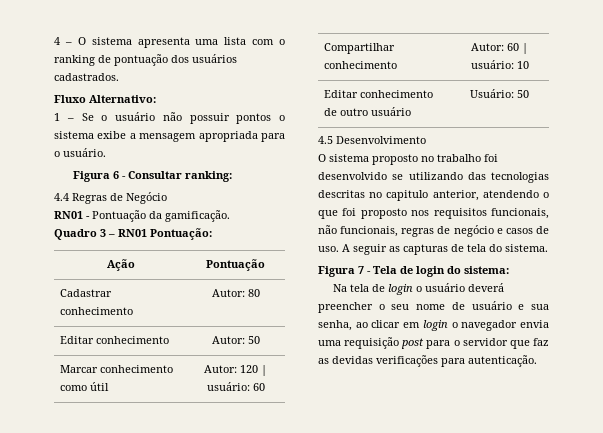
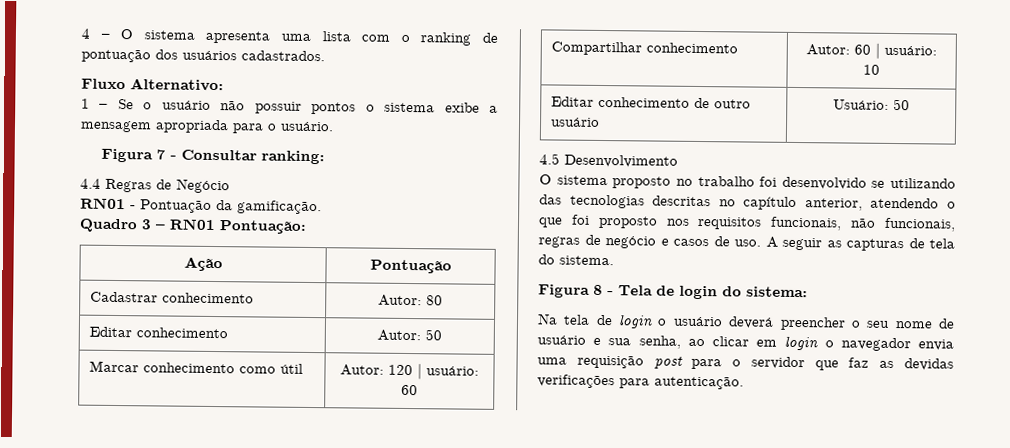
- Figura 6 - Consultar ranking:
+ Figura 7 - Consultar ranking:
- O sistema proposto no trabalho foi desenvolvido se utilizando das tecnologias descritas no capitulo anterior, atendendo o que foi proposto nos requisitos funcionais, não funcionais, regras de negócio e casos de uso.
+ O sistema proposto no trabalho foi desenvolvido se utilizando das tecnologias descritas no capítulo anterior, atendendo o que foi proposto nos requisitos funcionais, não funcionais, regras de negócio e casos de uso.
- Figura 7 - Tela de login do sistema:
+ Figura 8 - Tela de login do sistema:

